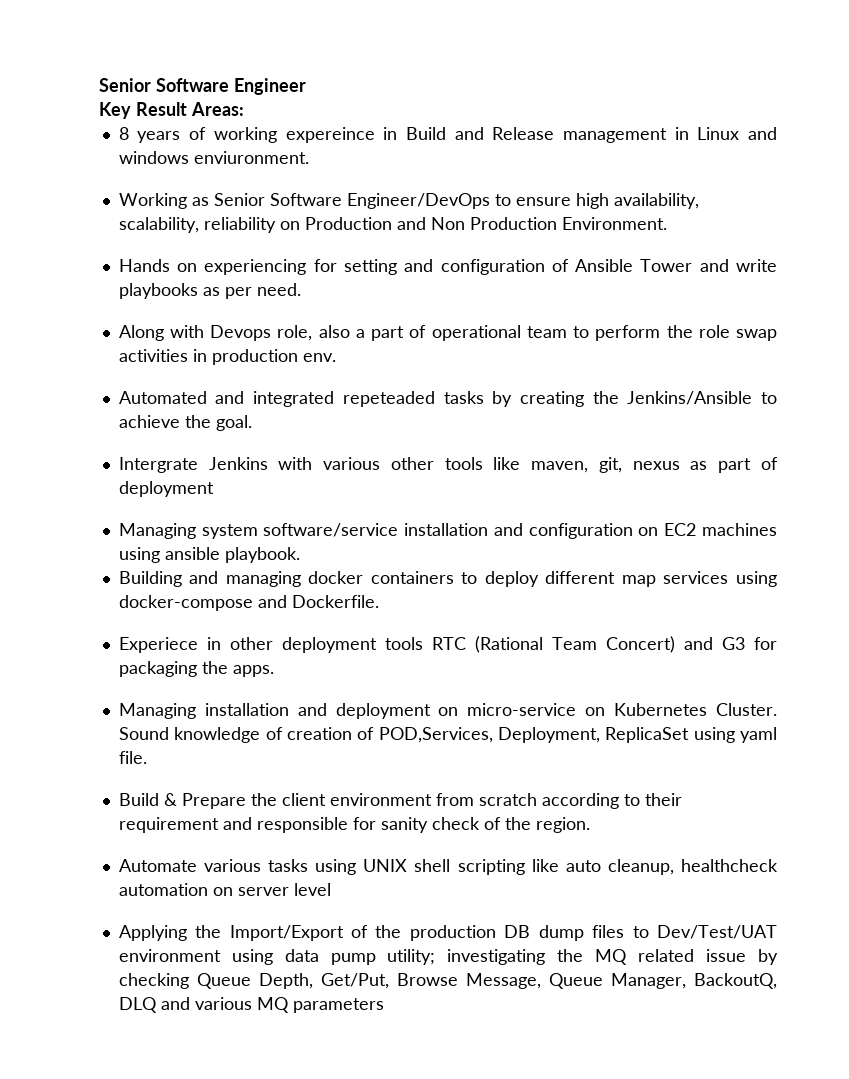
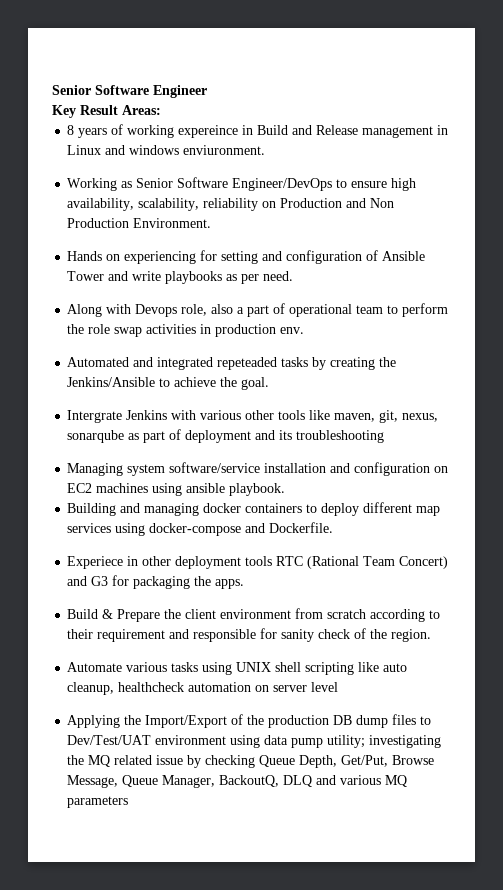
- Intergrate Jenkins with various other tools like maven, git, nexus as part of deployment
+ Intergrate Jenkins with various other tools like maven, git, nexus, sonarqube as part of deployment and its troubleshooting
- Managing installation and deployment on micro-service on Kubernetes Cluster. Sound knowledge of creation of POD,Services, Deployment, ReplicaSet using yaml file.

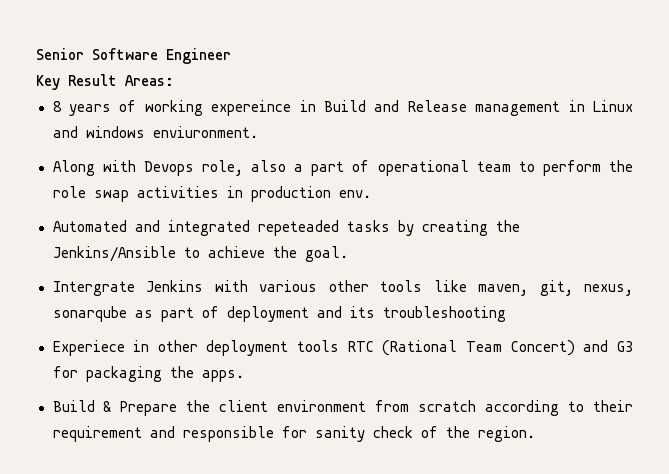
- Working as Senior Software Engineer/DevOps to ensure high availability, scalability, reliability on Production and Non Production Environment.
- Hands on experiencing for setting and configuration of Ansible Tower and write playbooks as per need.
- Managing system software/service installation and configuration on EC2 machines using ansible playbook.
- Building and managing docker containers to deploy different map services using docker-compose and Dockerfile.
- Automate various tasks using UNIX shell scripting like auto cleanup, healthcheck automation on server level
- Applying the Import/Export of the production DB dump files to Dev/Test/UAT environment using data pump utility; investigating the MQ related issue by checking Queue Depth, Get/Put, Browse Message, Queue Manager, BackoutQ, DLQ and various MQ parameters

